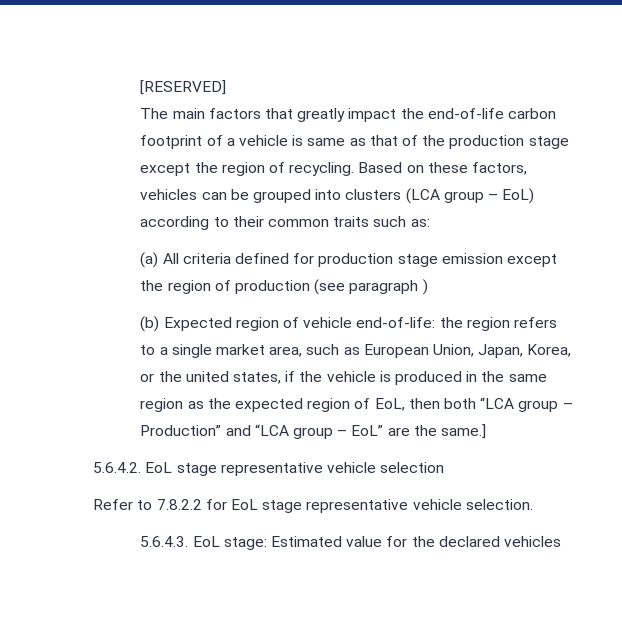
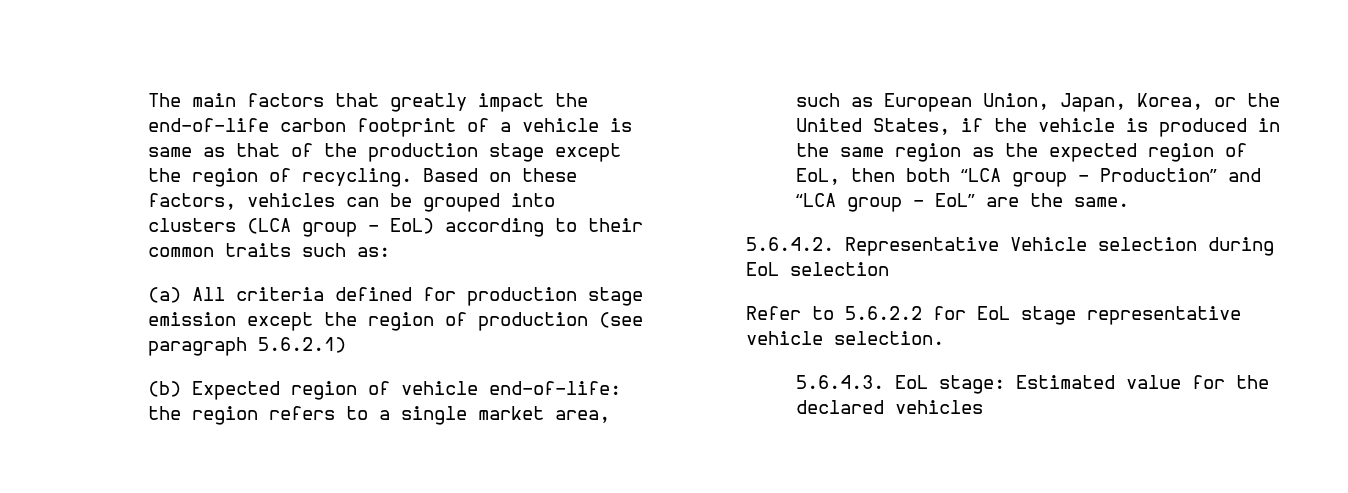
- [RESERVED]
- (a) All criteria defined for production stage emission except the region of production (see paragraph )
+ (a) All criteria defined for production stage emission except the region of production (see paragraph 5.6.2.1)
- (b) Expected region of vehicle end-of-life: the region refers to a single market area, such as European Union, Japan, Korea, or the united states, if the vehicle is produced in the same region as the expected region of EoL, then both “LCA group – Production” and “LCA group – EoL” are the same.]
+ (b) Expected region of vehicle end-of-life: the region refers to a single market area, such as European Union, Japan, Korea, or the United States, if the vehicle is produced in the same region as the expected region of EoL, then both “LCA group – Production” and “LCA group – EoL” are the same.
- 5.6.4.2. EoL stage representative vehicle selection
+ 5.6.4.2. Representative Vehicle selection during EoL selection
- Refer to 7.8.2.2 for EoL stage representative vehicle selection.
+ Refer to 5.6.2.2 for EoL stage representative vehicle selection.

